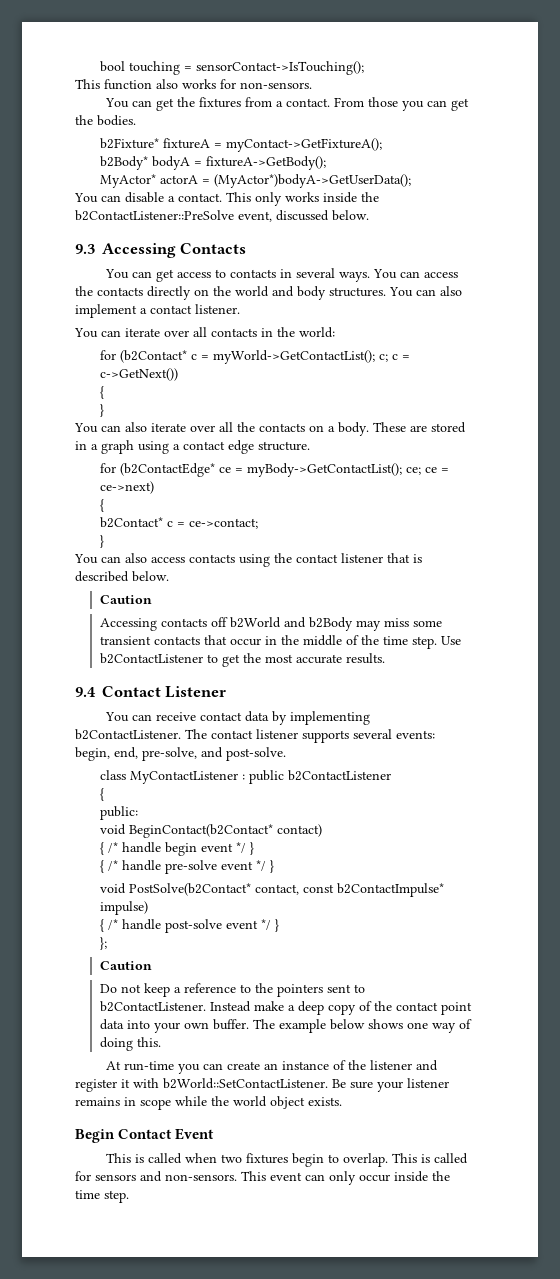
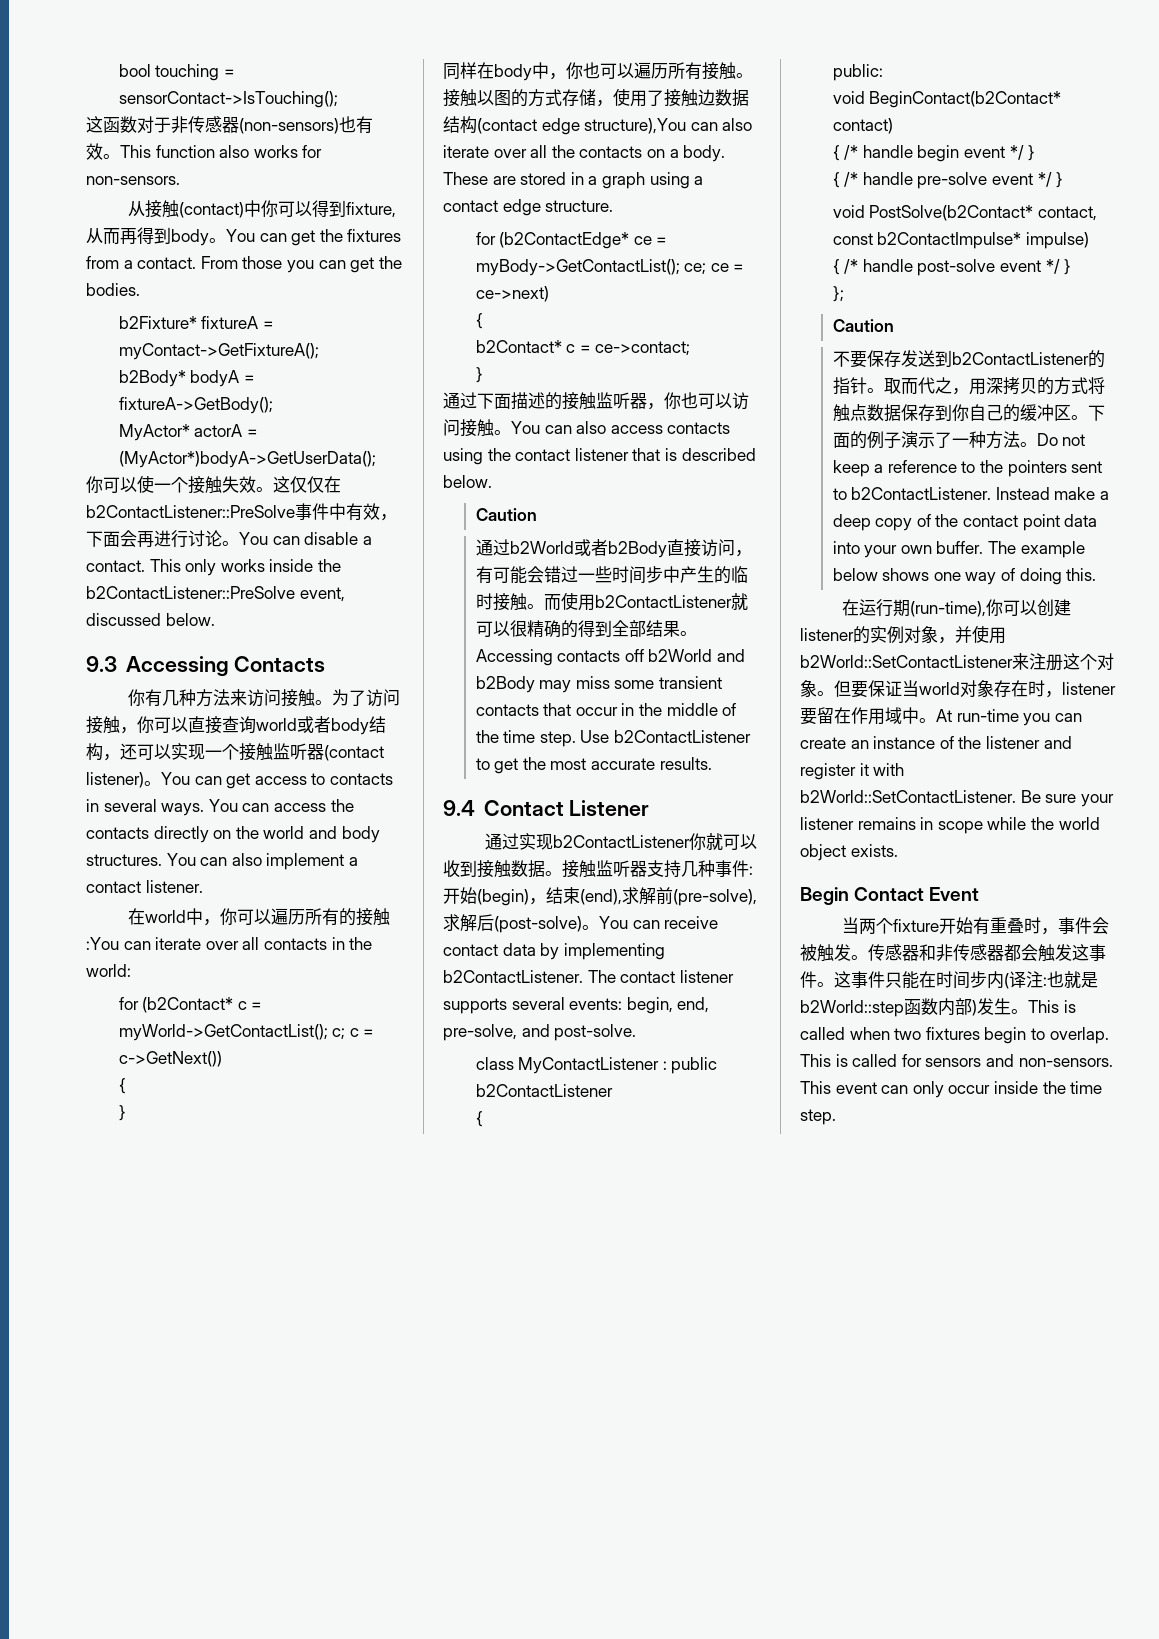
+ 这函数对于非传感器(non-sensors)也有效。
+ 从接触(contact)中你可以得到fixture,从而再得到body。
+ 你可以使一个接触失效。这仅仅在b2ContactListener::PreSolve事件中有效，下面会再进行讨论。
+ 你有几种方法来访问接触。为了访问接触，你可以直接查询world或者body结构，还可以实现一个接触监听器(contact listener)。
- You can iterate over all contacts in the world:
+ 在world中，你可以遍历所有的接触:You can iterate over all contacts in the world:
- You can also iterate over all the contacts on a body.
+ 同样在body中，你也可以遍历所有接触。接触以图的方式存储，使用了接触边数据结构(contact edge structure),You can also iterate over all the contacts on a body.
+ 通过下面描述的接触监听器，你也可以访问接触。
+ 通过b2World或者b2Body直接访问，有可能会错过一些时间步中产生的临时接触。而使用b2ContactListener就可以很精确的得到全部结果。
+ 通过实现b2ContactListener你就可以收到接触数据。接触监听器支持几种事件:开始(begin)，结束(end),求解前(pre-solve),求解后(post-solve)。
+ 不要保存发送到b2ContactListener的指针。取而代之，用深拷贝的方式将触点数据保存到你自己的缓冲区。下面的例子演示了一种方法。
+ 在运行期(run-time),你可以创建listener的实例对象，并使用b2World::SetContactListener来注册这个对象。但要保证当world对象存在时，listener要留在作用域中。
+ 当两个fixture开始有重叠时，事件会被触发。传感器和非传感器都会触发这事件。这事件只能在时间步内(译注:也就是b2World::step函数内部)发生。

